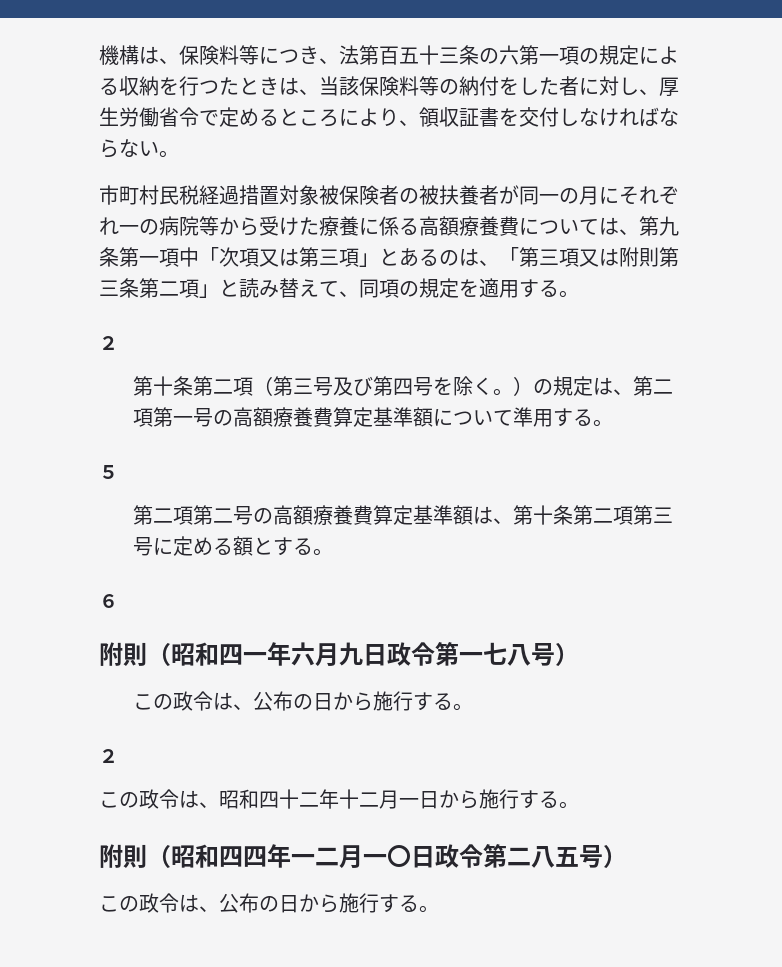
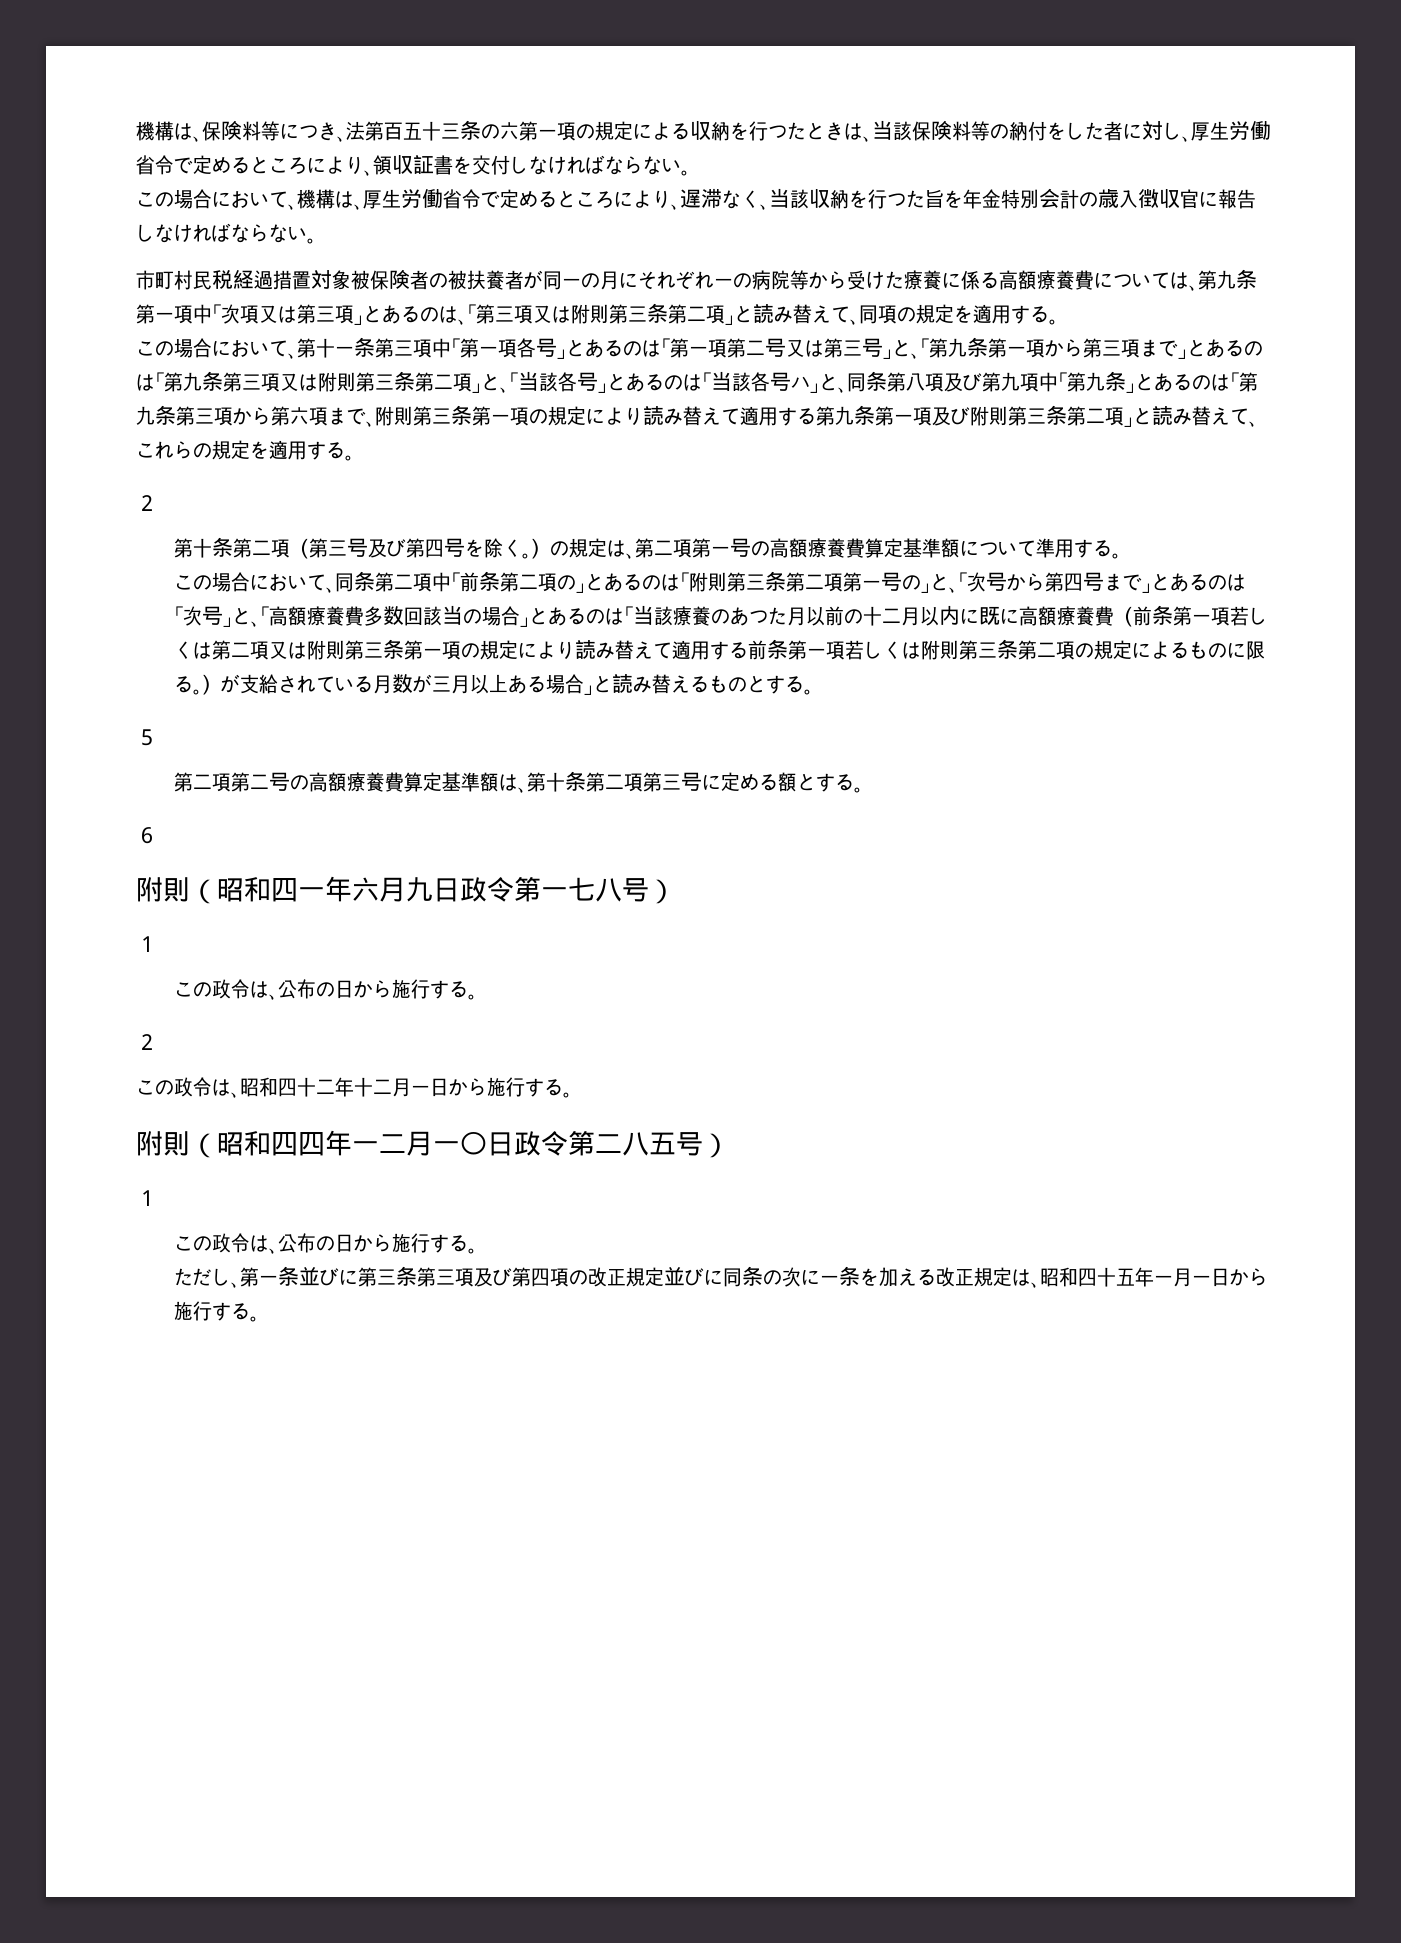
+ この場合において、機構は、厚生労働省令で定めるところにより、遅滞なく、当該収納を行つた旨を年金特別会計の歳入徴収官に報告しなければならない。
+ この場合において、第十一条第三項中「第一項各号」とあるのは「第一項第二号又は第三号」と、「第九条第一項から第三項まで」とあるのは「第九条第三項又は附則第三条第二項」と、「当該各号」とあるのは「当該各号ハ」と、同条第八項及び第九項中「第九条」とあるのは「第九条第三項から第六項まで、附則第三条第一項の規定により読み替えて適用する第九条第一項及び附則第三条第二項」と読み替えて、これらの規定を適用する。
+ この場合において、同条第二項中「前条第二項の」とあるのは「附則第三条第二項第一号の」と、「次号から第四号まで」とあるのは「次号」と、「高額療養費多数回該当の場合」とあるのは「当該療養のあつた月以前の十二月以内に既に高額療養費（前条第一項若しくは第二項又は附則第三条第一項の規定により読み替えて適用する前条第一項若しくは附則第三条第二項の規定によるものに限る。）が支給されている月数が三月以上ある場合」と読み替えるものとする。
  附則（昭和四一年六月九日政令第一七八号）
+ １
  附則（昭和四四年一二月一〇日政令第二八五号）
+ １
  この政令は、公布の日から施行する。
+ ただし、第一条並びに第三条第三項及び第四項の改正規定並びに同条の次に一条を加える改正規定は、昭和四十五年一月一日から施行する。

